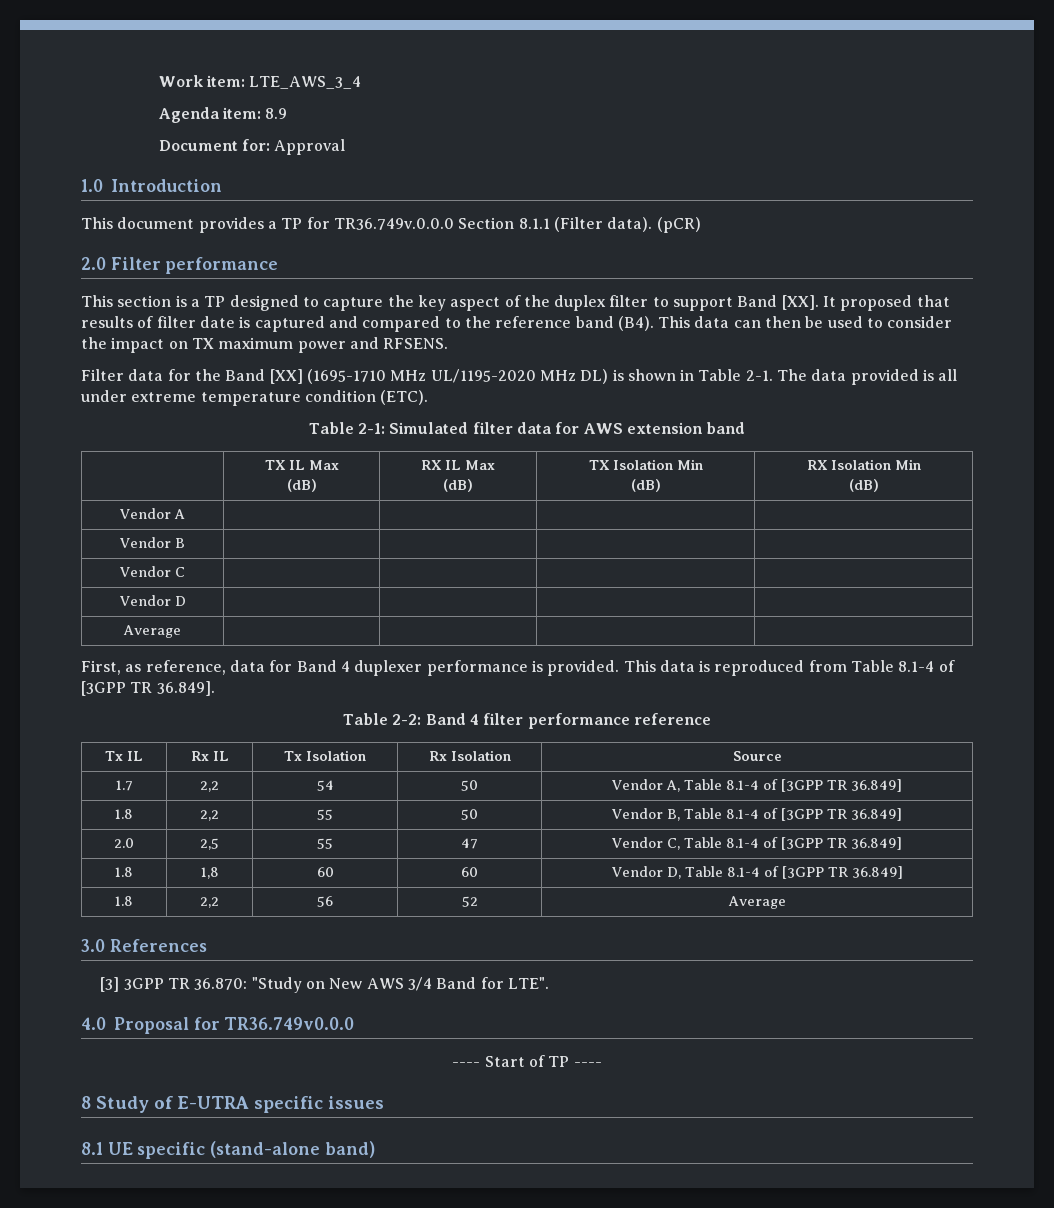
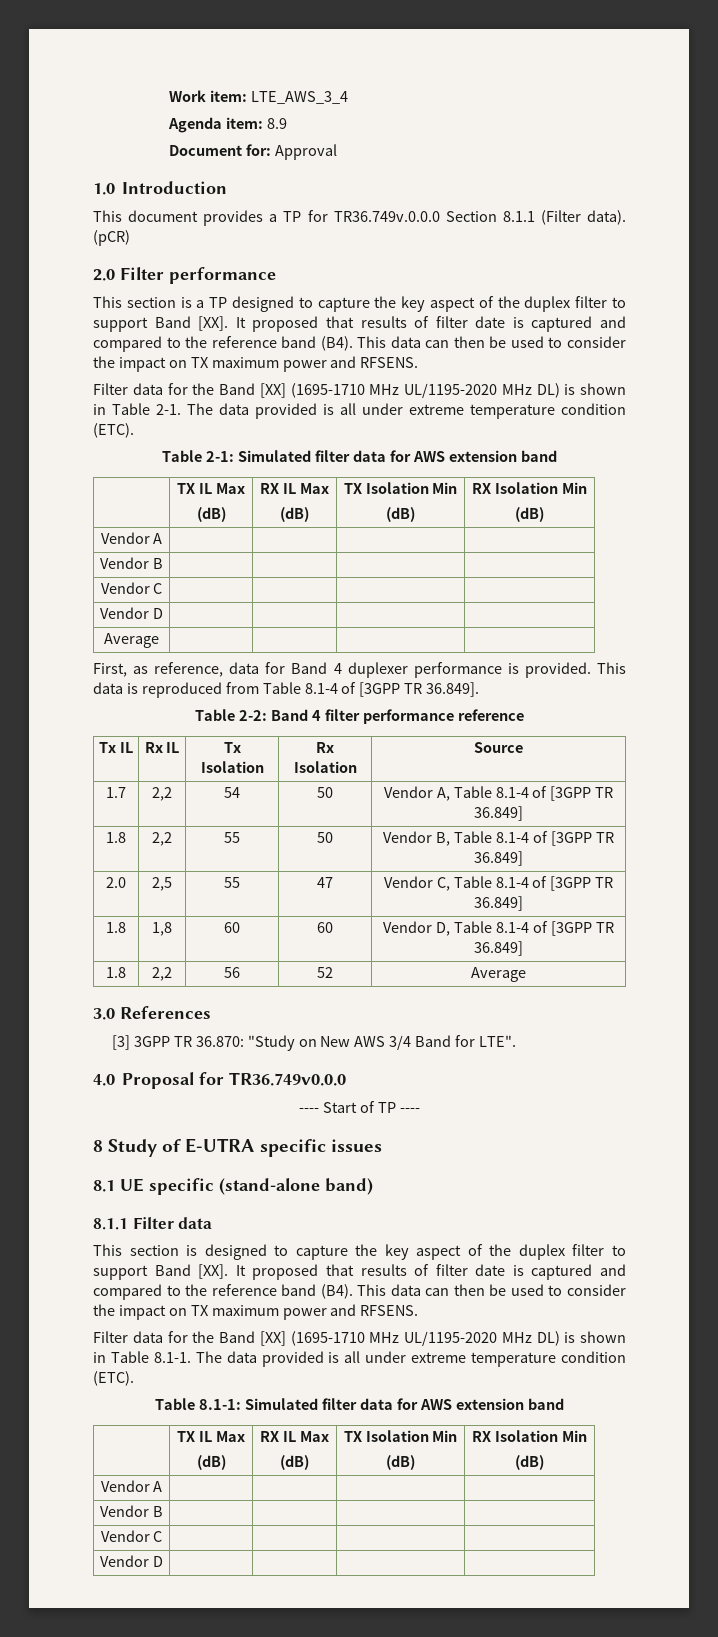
+ 8.1.1 Filter data
+ This section is designed to capture the key aspect of the duplex filter to support Band [XX]. It proposed that results of filter date is captured and compared to the reference band (B4). This data can then be used to consider the impact on TX maximum power and RFSENS.
+ Filter data for the Band [XX] (1695-1710 MHz UL/1195-2020 MHz DL) is shown in Table 8.1-1. The data provided is all under extreme temperature condition (ETC).
+ Table 8.1-1: Simulated filter data for AWS extension band
+ | TX IL Max
+ (dB) | RX IL Max
+ (dB) | TX Isolation Min
+ (dB) | RX Isolation Min
+ (dB)
+ Vendor A | | | |
+ Vendor B | | | |
+ Vendor C | | | |
+ Vendor D | | | |

